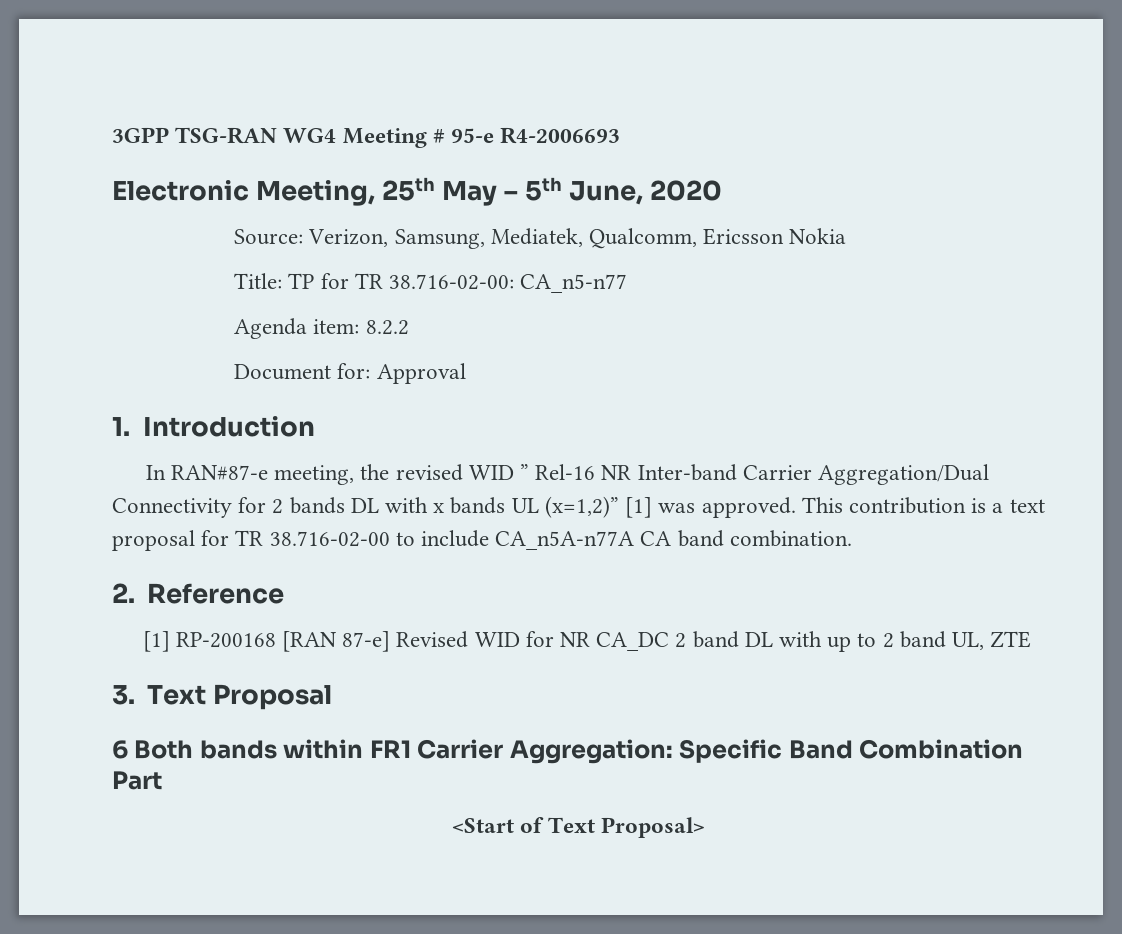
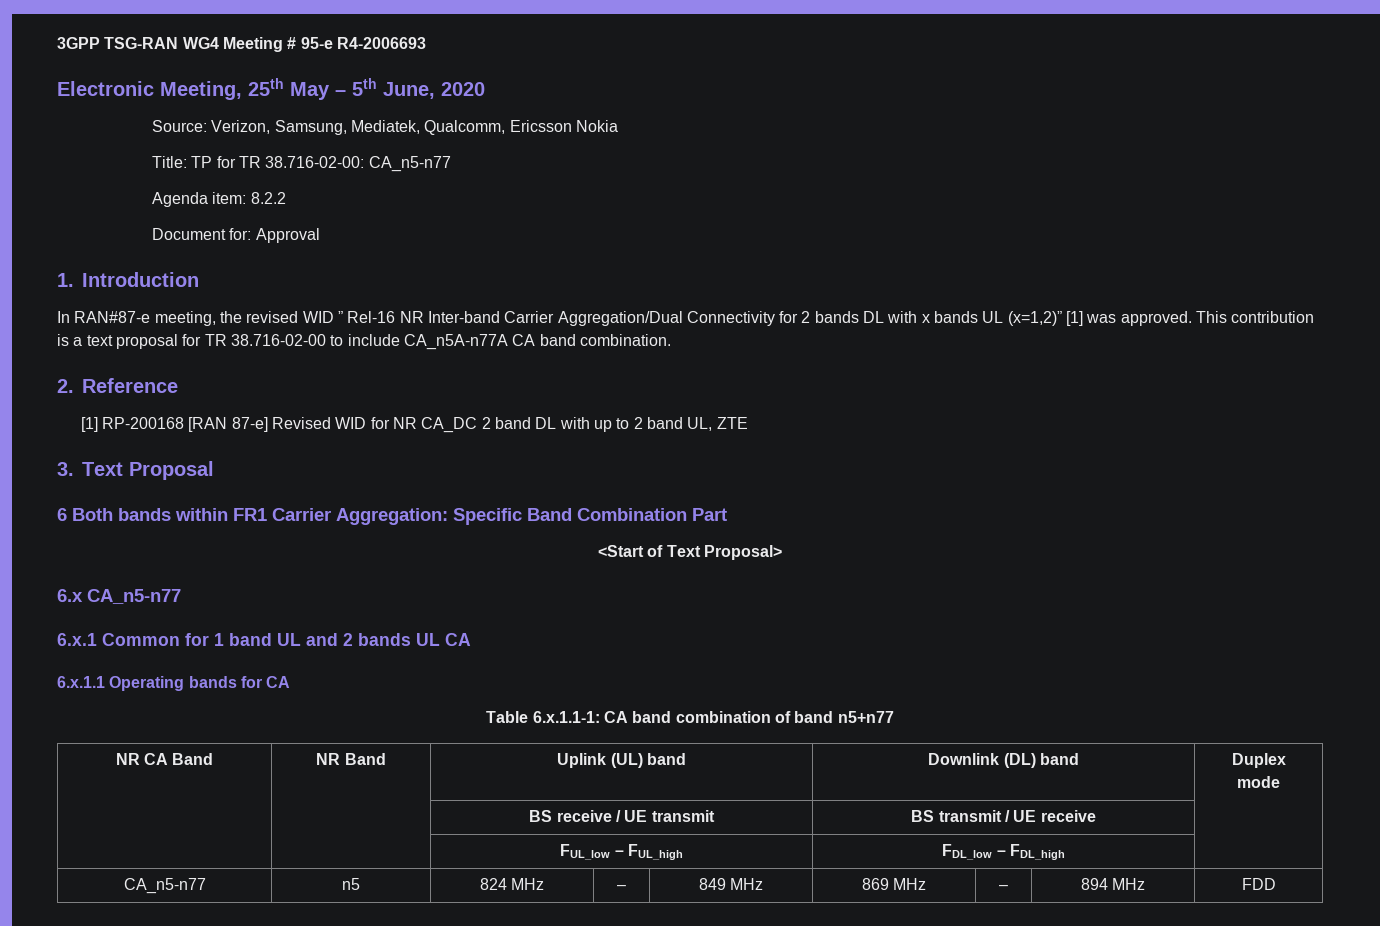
+ 6.x CA_n5-n77
+ 6.x.1 Common for 1 band UL and 2 bands UL CA
+ 6.x.1.1 Operating bands for CA
+ Table 6.x.1.1-1: CA band combination of band n5+n77
+ NR CA Band | NR Band | Uplink (UL) band | Downlink (DL) band | Duplex
+ mode
+ | | BS receive / UE transmit | BS transmit / UE receive |
+ | | FUL_low – FUL_high | FDL_low – FDL_high |
+ CA_n5-n77 | n5 | 824 MHz | – | 849 MHz | 869 MHz | – | 894 MHz | FDD

